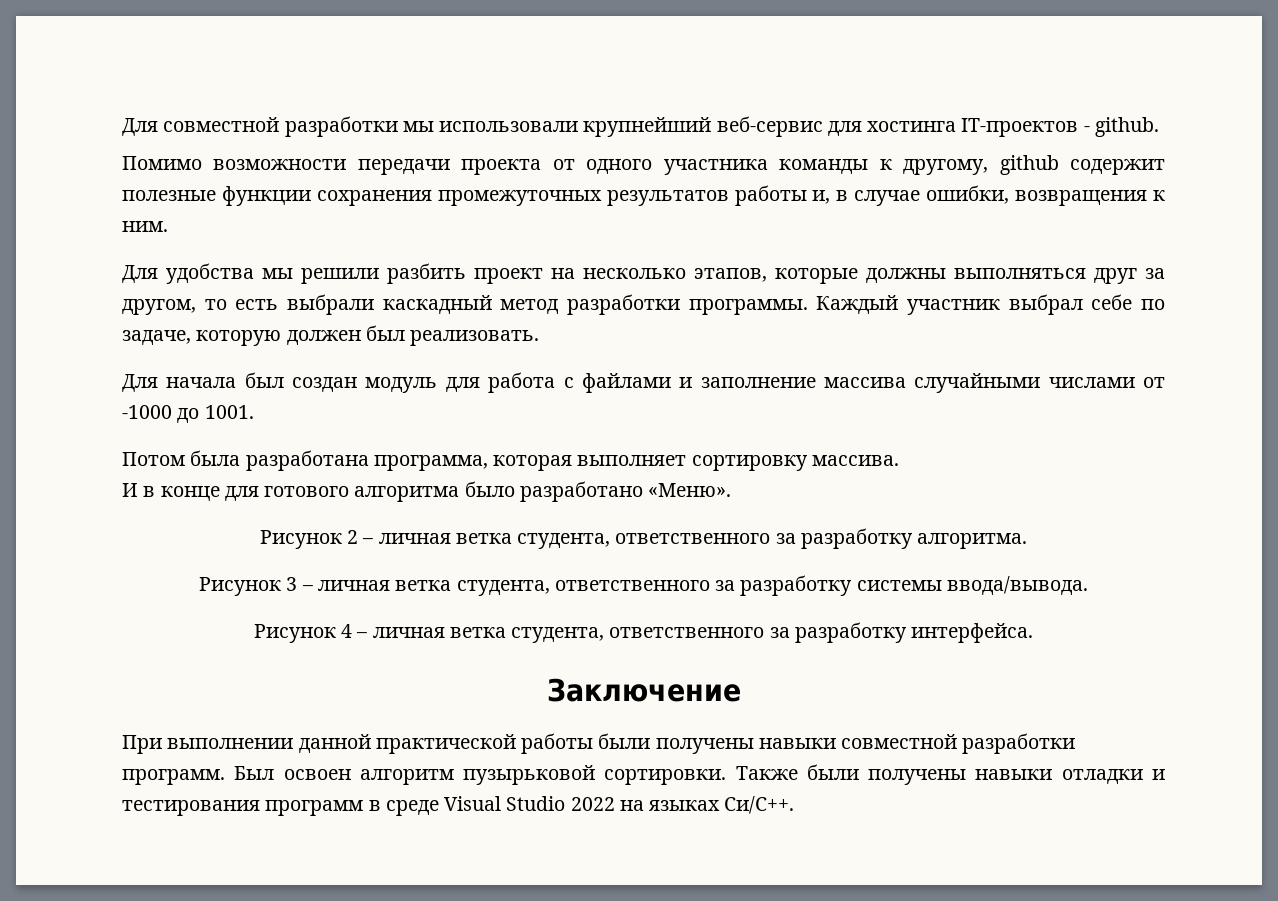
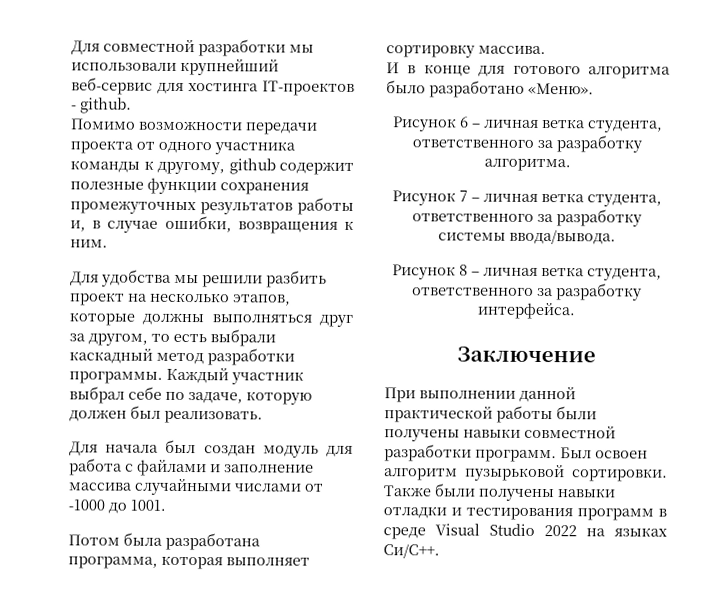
- Рисунок 2 – личная ветка студента, ответственного за разработку алгоритма.
+ Рисунок 6 – личная ветка студента, ответственного за разработку алгоритма.
- Рисунок 3 – личная ветка студента, ответственного за разработку системы ввода/вывода.
+ Рисунок 7 – личная ветка студента, ответственного за разработку системы ввода/вывода.
- Рисунок 4 – личная ветка студента, ответственного за разработку интерфейса.
+ Рисунок 8 – личная ветка студента, ответственного за разработку интерфейса.

